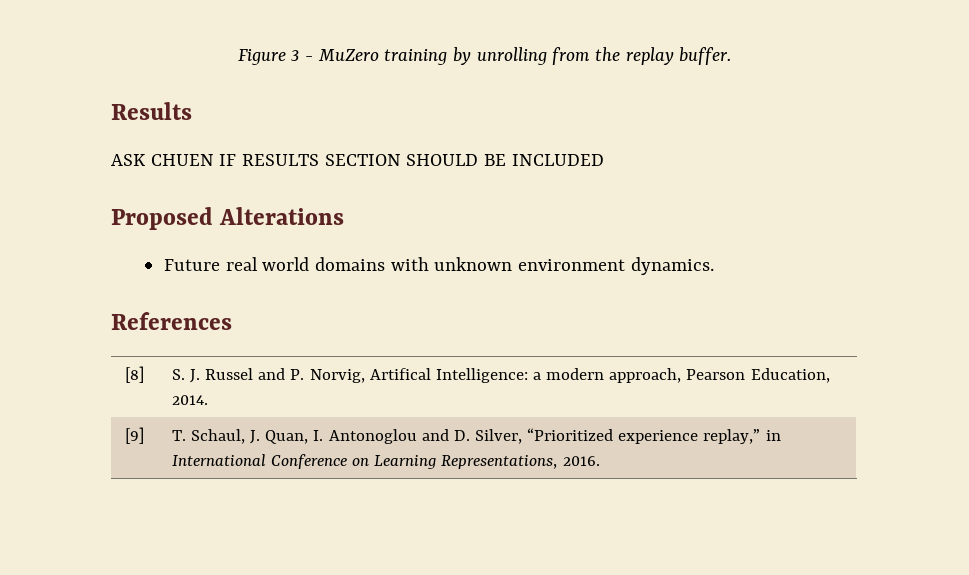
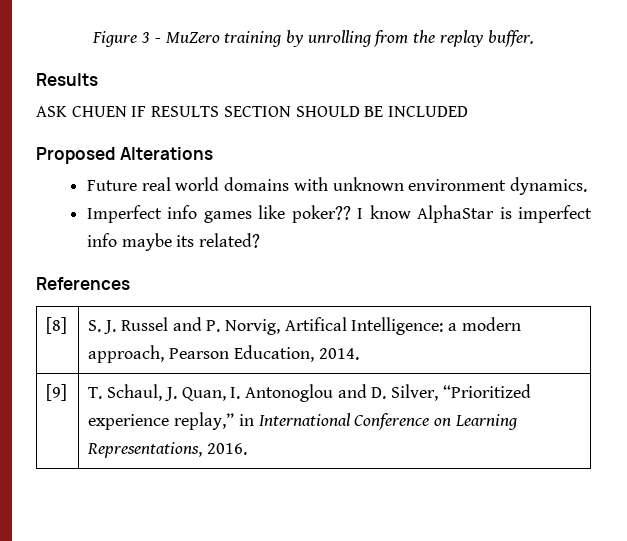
+ Imperfect info games like poker?? I know AlphaStar is imperfect info maybe its related?

